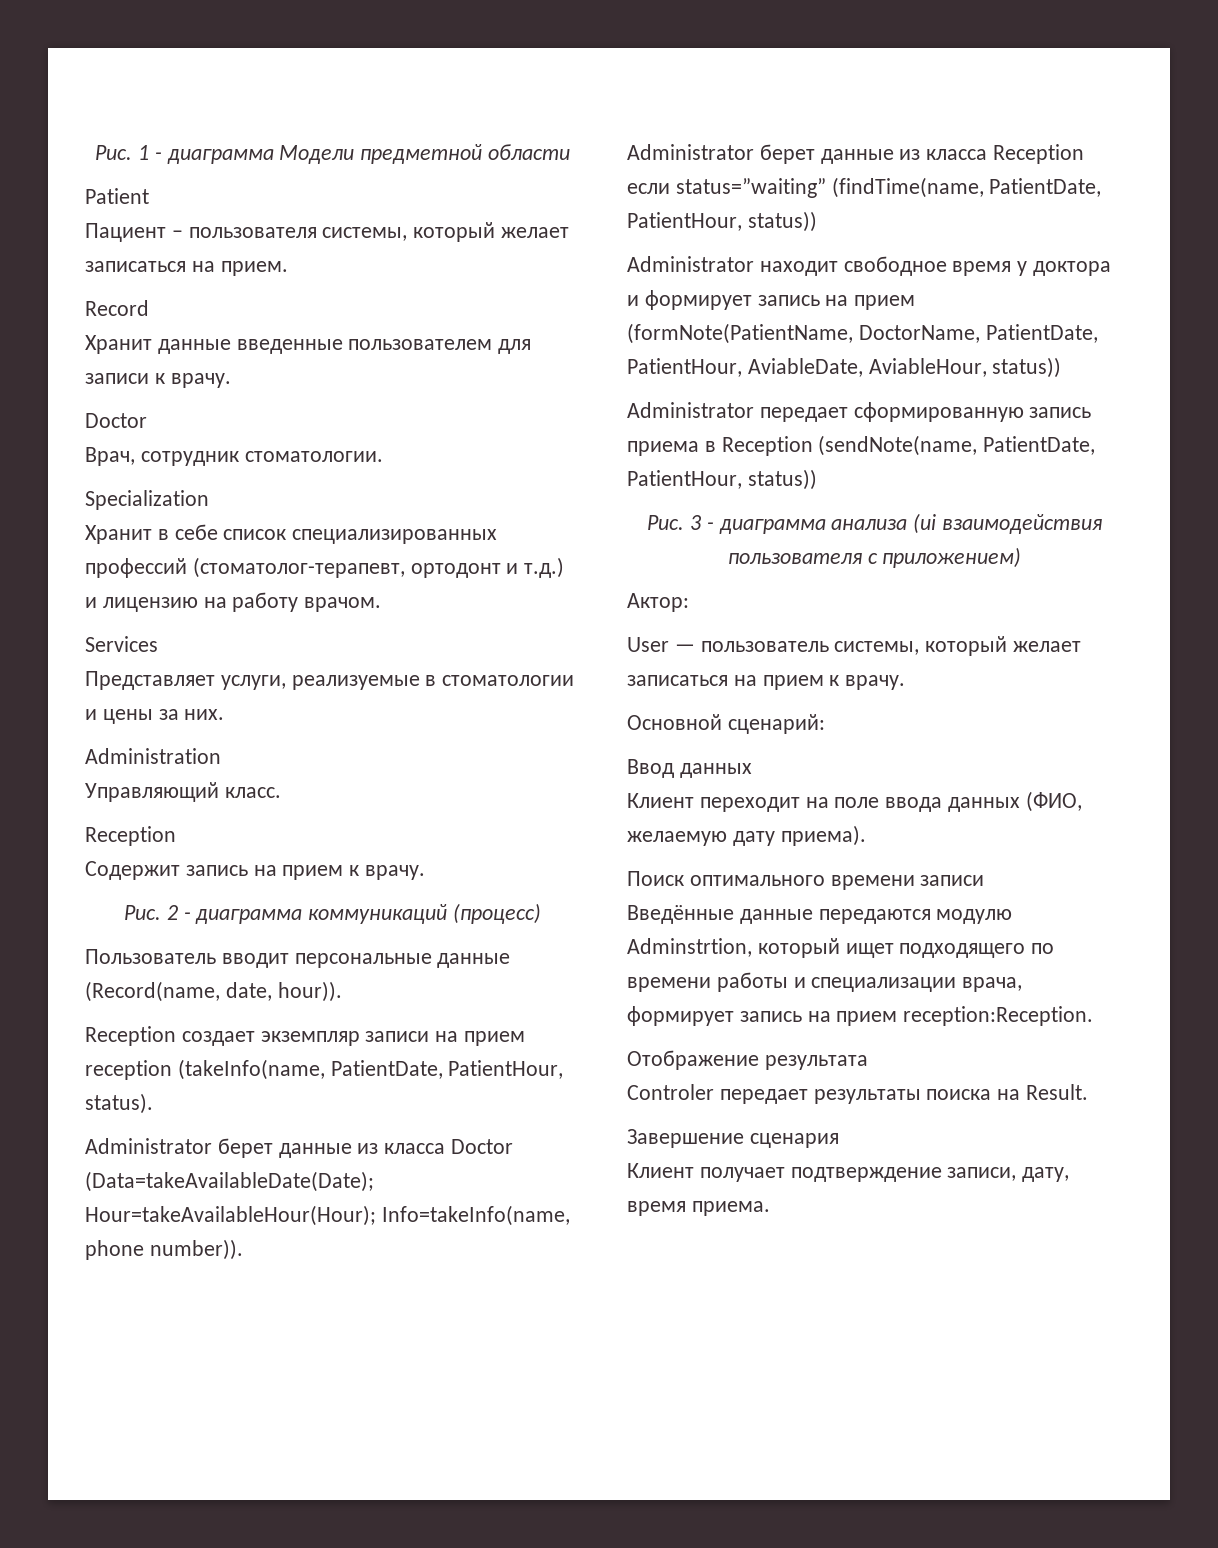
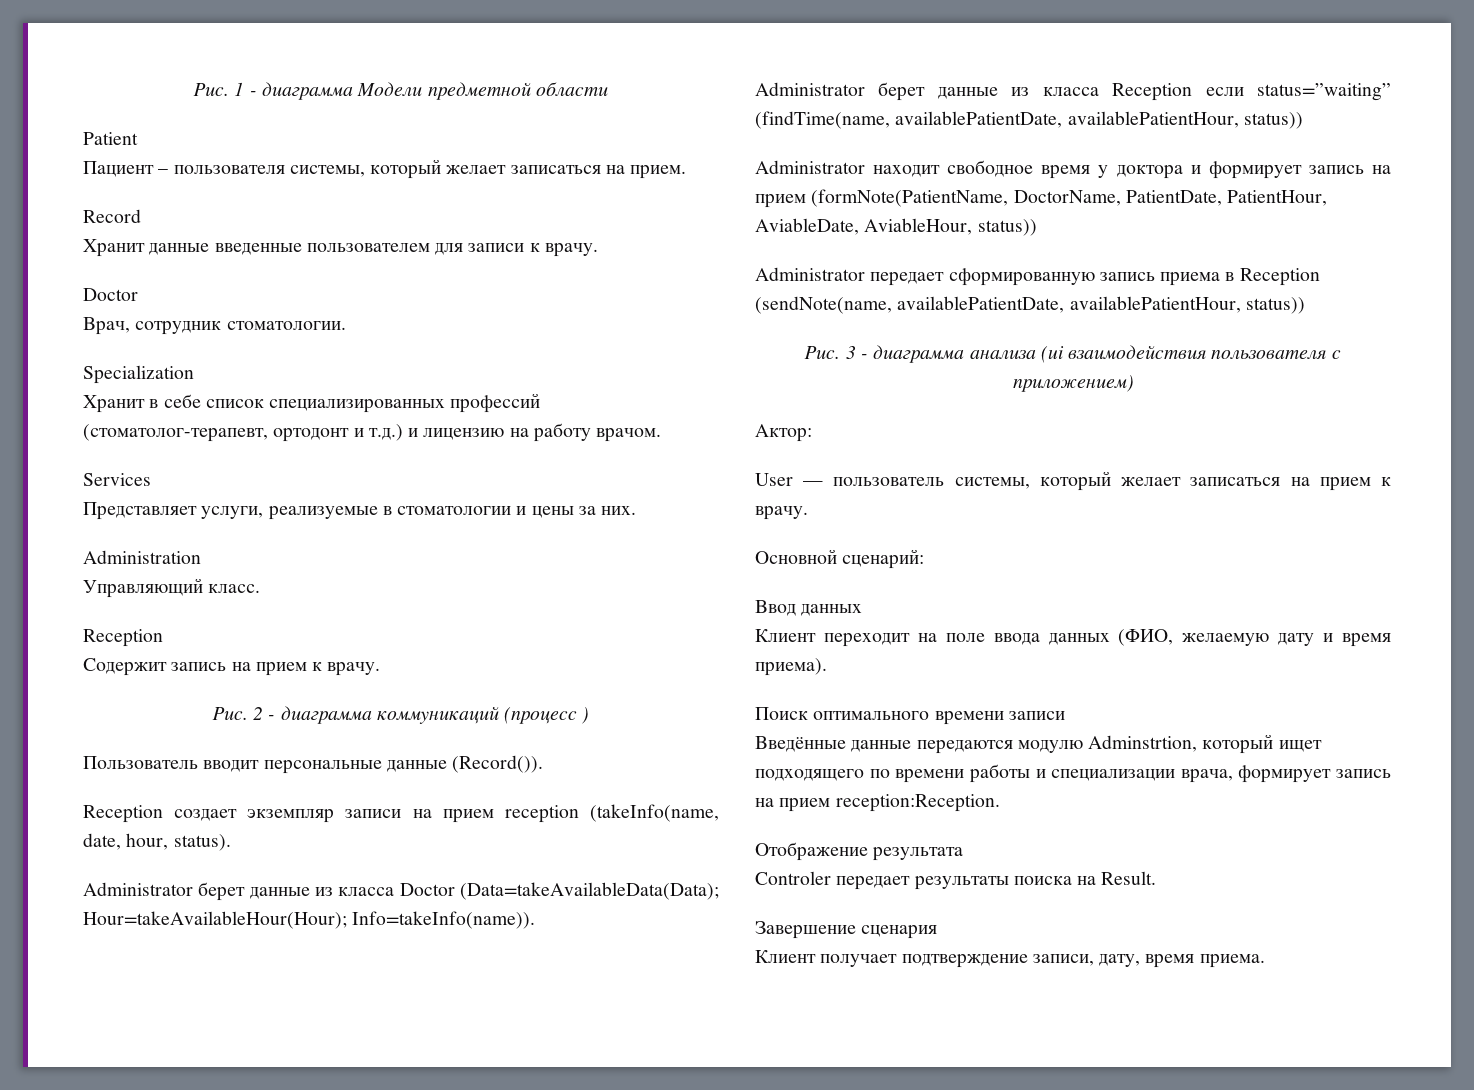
- Рис. 2 - диаграмма коммуникаций (процесс)
+ Рис. 2 - диаграмма коммуникаций (процесс )
- Пользователь вводит персональные данные (Record(name, date, hour)).
+ Пользователь вводит персональные данные (Record()).
- Reception создает экземпляр записи на прием reception (takeInfo(name, PatientDate, PatientHour, status).
+ Reception создает экземпляр записи на прием reception (takeInfo(name, date, hour, status).
- Administrator берет данные из класса Doctor (Data=takeAvailableDate(Date); Hour=takeAvailableHour(Hour); Info=takeInfo(name, phone number)).
+ Administrator берет данные из класса Doctor (Data=takeAvailableData(Data); Hour=takeAvailableHour(Hour); Info=takeInfo(name)).
- Administrator берет данные из класса Reception если status=”waiting” (findTime(name, PatientDate, PatientHour, status))
+ Administrator берет данные из класса Reception если status=”waiting” (findTime(name, availablePatientDate, availablePatientHour, status))
- Administrator передает сформированную запись приема в Reception (sendNote(name, PatientDate, PatientHour, status))
+ Administrator передает сформированную запись приема в Reception (sendNote(name, availablePatientDate, availablePatientHour, status))
- Клиент переходит на поле ввода данных (ФИО, желаемую дату приема).
+ Клиент переходит на поле ввода данных (ФИО, желаемую дату и время приема).

